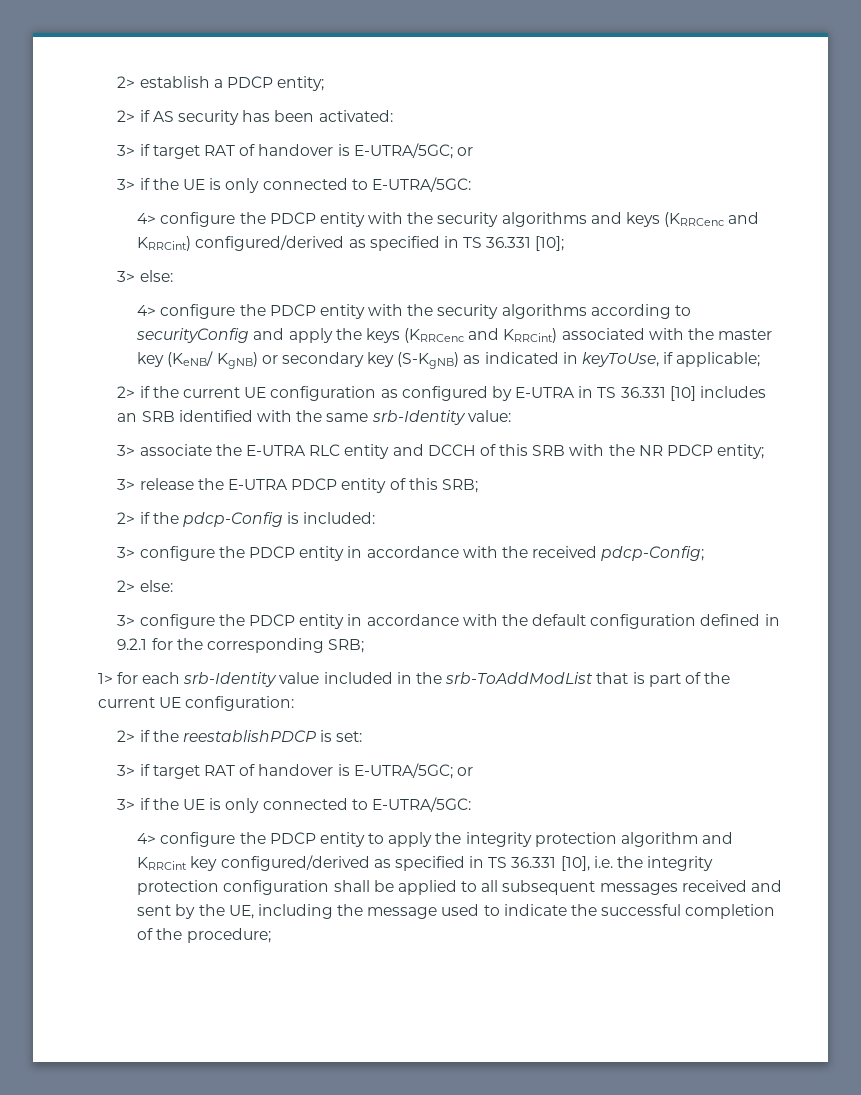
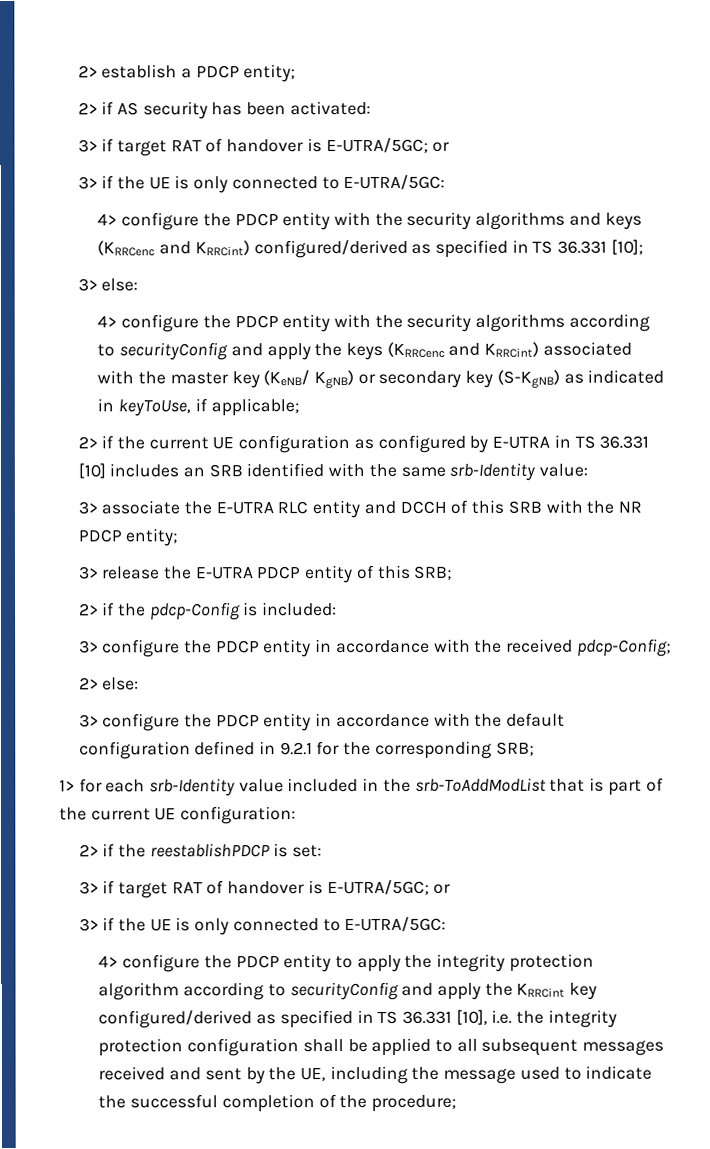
- 4> configure the PDCP entity to apply the integrity protection algorithm and KRRCint key configured/derived as specified in TS 36.331 [10], i.e. the integrity protection configuration shall be applied to all subsequent messages received and sent by the UE, including the message used to indicate the successful completion of the procedure;
+ 4> configure the PDCP entity to apply the integrity protection algorithm according to securityConfig and apply the KRRCint key configured/derived as specified in TS 36.331 [10], i.e. the integrity protection configuration shall be applied to all subsequent messages received and sent by the UE, including the message used to indicate the successful completion of the procedure;

